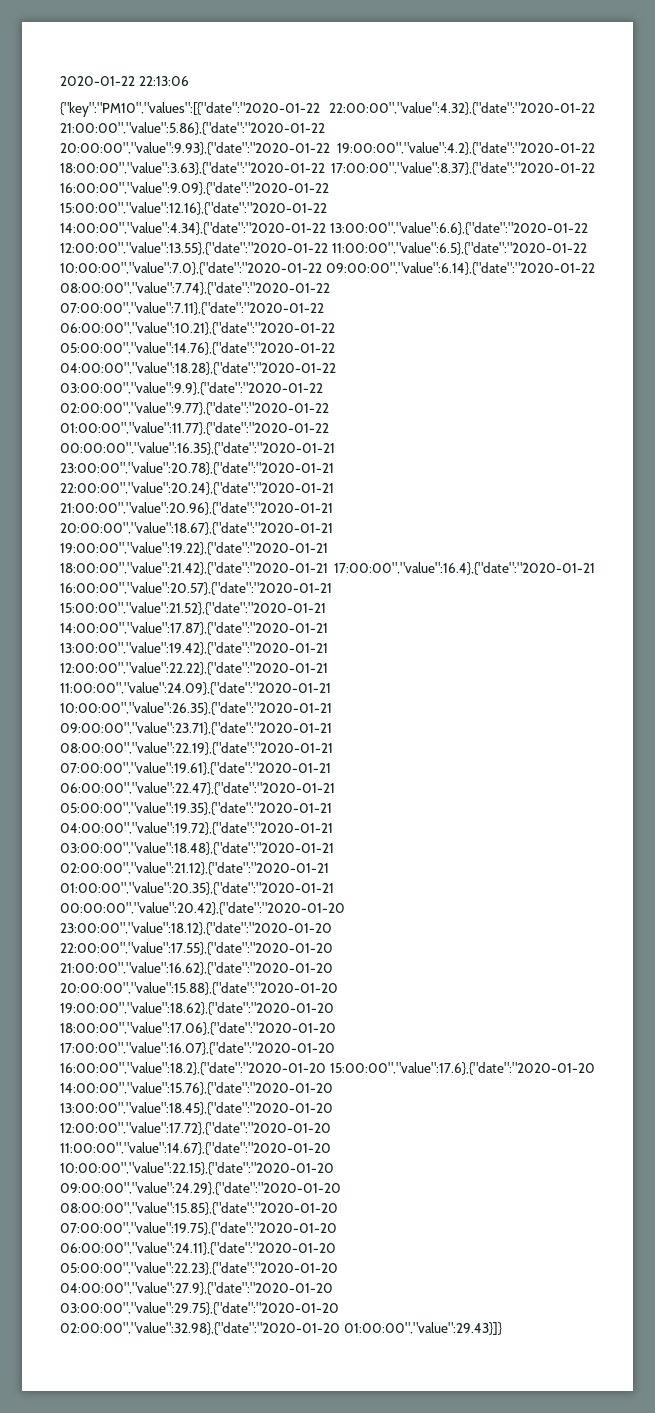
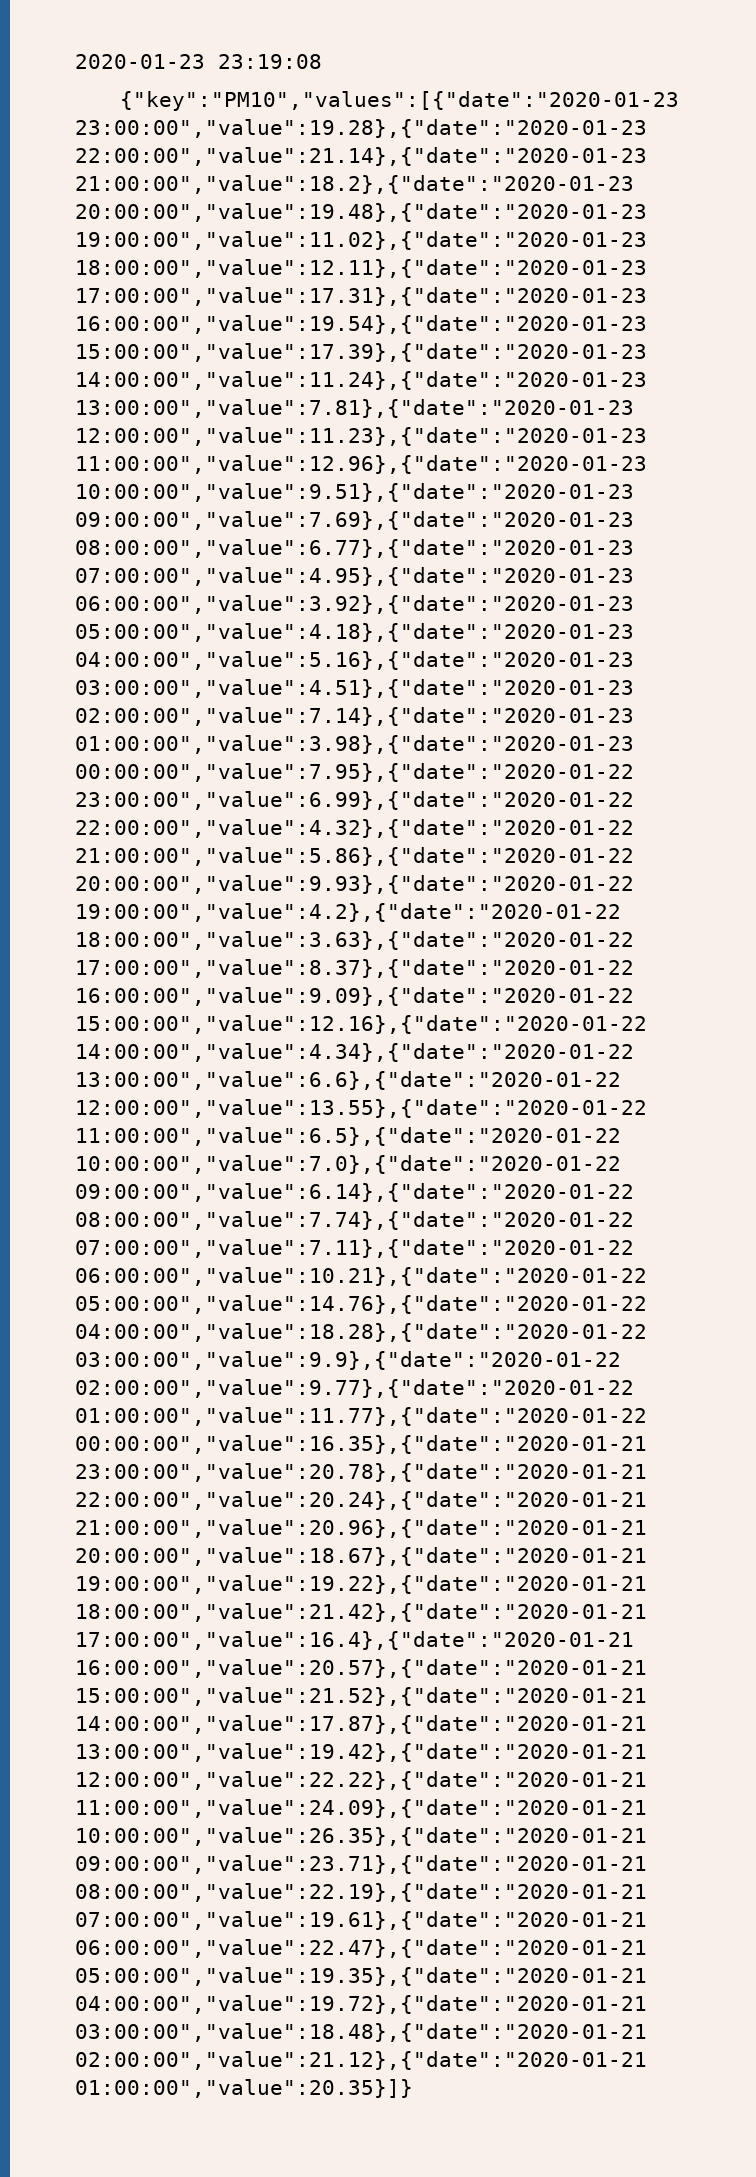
- 2020-01-22 22:13:06
- {"key":"PM10","values":[{"date":"2020-01-22 22:00:00","value":4.32},{"date":"2020-01-22 21:00:00","value":5.86},{"date":"2020-01-22 20:00:00","value":9.93},{"date":"2020-01-22 19:00:00","value":4.2},{"date":"2020-01-22 18:00:00","value":3.63},{"date":"2020-01-22 17:00:00","value":8.37},{"date":"2020-01-22 16:00:00","value":9.09},{"date":"2020-01-22 15:00:00","value":12.16},{"date":"2020-01-22 14:00:00","value":4.34},{"date":"2020-01-22 13:00:00","value":6.6},{"date":"2020-01-22 12:00:00","value":13.55},{"date":"2020-01-22 11:00:00","value":6.5},{"date":"2020-01-22 10:00:00","value":7.0},{"date":"2020-01-22 09:00:00","value":6.14},{"date":"2020-01-22 08:00:00","value":7.74},{"date":"2020-01-22 07:00:00","value":7.11},{"date":"2020-01-22 06:00:00","value":10.21},{"date":"2020-01-22 05:00:00","value":14.76},{"date":"2020-01-22 04:00:00","value":18.28},{"date":"2020-01-22 03:00:00","value":9.9},{"date":"2020-01-22 02:00:00","value":9.77},{"date":"2020-01-22 01:00:00","value":11.77},{"date":"2020-01-22 00:00:00","value":16.35},{"date":"2020-01-21 23:00:00","value":20.78},{"date":"2020-01-21 22:00:00","value":20.24},{"date":"2020-01-21 21:00:00","value":20.96},{"date":"2020-01-21 20:00:00","value":18.67},{"date":"2020-01-21 19:00:00","value":19.22},{"date":"2020-01-21 18:00:00","value":21.42},{"date":"2020-01-21 17:00:00","value":16.4},{"date":"2020-01-21 16:00:00","value":20.57},{"date":"2020-01-21 15:00:00","value":21.52},{"date":"2020-01-21 14:00:00","value":17.87},{"date":"2020-01-21 13:00:00","value":19.42},{"date":"2020-01-21 12:00:00","value":22.22},{"date":"2020-01-21 11:00:00","value":24.09},{"date":"2020-01-21 10:00:00","value":26.35},{"date":"2020-01-21 09:00:00","value":23.71},{"date":"2020-01-21 08:00:00","value":22.19},{"date":"2020-01-21 07:00:00","value":19.61},{"date":"2020-01-21 06:00:00","value":22.47},{"date":"2020-01-21 05:00:00","value":19.35},{"date":"2020-01-21 04:00:00","value":19.72},{"date":"2020-01-21 03:00:00","value":18.48},{"date":"2020-01-21 02:00:00","value":21.12},{"date":"2020-01-21 01:00:00","value":20.35},{"date":"2020-01-21 00:00:00","value":20.42},{"date":"2020-01-20 23:00:00","value":18.12},{"date":"2020-01-20 22:00:00","value":17.55},{"date":"2020-01-20 21:00:00","value":16.62},{"date":"2020-01-20 20:00:00","value":15.88},{"date":"2020-01-20 19:00:00","value":18.62},{"date":"2020-01-20 18:00:00","value":17.06},{"date":"2020-01-20 17:00:00","value":16.07},{"date":"2020-01-20 16:00:00","value":18.2},{"date":"2020-01-20 15:00:00","value":17.6},{"date":"2020-01-20 14:00:00","value":15.76},{"date":"2020-01-20 13:00:00","value":18.45},{"date":"2020-01-20 12:00:00","value":17.72},{"date":"2020-01-20 11:00:00","value":14.67},{"date":"2020-01-20 10:00:00","value":22.15},{"date":"2020-01-20 09:00:00","value":24.29},{"date":"2020-01-20 08:00:00","value":15.85},{"date":"2020-01-20 07:00:00","value":19.75},{"date":"2020-01-20 06:00:00","value":24.11},{"date":"2020-01-20 05:00:00","value":22.23},{"date":"2020-01-20 04:00:00","value":27.9},{"date":"2020-01-20 03:00:00","value":29.75},{"date":"2020-01-20 02:00:00","value":32.98},{"date":"2020-01-20 01:00:00","value":29.43}]}
+ 2020-01-23 23:19:08
+ {"key":"PM10","values":[{"date":"2020-01-23 23:00:00","value":19.28},{"date":"2020-01-23 22:00:00","value":21.14},{"date":"2020-01-23 21:00:00","value":18.2},{"date":"2020-01-23 20:00:00","value":19.48},{"date":"2020-01-23 19:00:00","value":11.02},{"date":"2020-01-23 18:00:00","value":12.11},{"date":"2020-01-23 17:00:00","value":17.31},{"date":"2020-01-23 16:00:00","value":19.54},{"date":"2020-01-23 15:00:00","value":17.39},{"date":"2020-01-23 14:00:00","value":11.24},{"date":"2020-01-23 13:00:00","value":7.81},{"date":"2020-01-23 12:00:00","value":11.23},{"date":"2020-01-23 11:00:00","value":12.96},{"date":"2020-01-23 10:00:00","value":9.51},{"date":"2020-01-23 09:00:00","value":7.69},{"date":"2020-01-23 08:00:00","value":6.77},{"date":"2020-01-23 07:00:00","value":4.95},{"date":"2020-01-23 06:00:00","value":3.92},{"date":"2020-01-23 05:00:00","value":4.18},{"date":"2020-01-23 04:00:00","value":5.16},{"date":"2020-01-23 03:00:00","value":4.51},{"date":"2020-01-23 02:00:00","value":7.14},{"date":"2020-01-23 01:00:00","value":3.98},{"date":"2020-01-23 00:00:00","value":7.95},{"date":"2020-01-22 23:00:00","value":6.99},{"date":"2020-01-22 22:00:00","value":4.32},{"date":"2020-01-22 21:00:00","value":5.86},{"date":"2020-01-22 20:00:00","value":9.93},{"date":"2020-01-22 19:00:00","value":4.2},{"date":"2020-01-22 18:00:00","value":3.63},{"date":"2020-01-22 17:00:00","value":8.37},{"date":"2020-01-22 16:00:00","value":9.09},{"date":"2020-01-22 15:00:00","value":12.16},{"date":"2020-01-22 14:00:00","value":4.34},{"date":"2020-01-22 13:00:00","value":6.6},{"date":"2020-01-22 12:00:00","value":13.55},{"date":"2020-01-22 11:00:00","value":6.5},{"date":"2020-01-22 10:00:00","value":7.0},{"date":"2020-01-22 09:00:00","value":6.14},{"date":"2020-01-22 08:00:00","value":7.74},{"date":"2020-01-22 07:00:00","value":7.11},{"date":"2020-01-22 06:00:00","value":10.21},{"date":"2020-01-22 05:00:00","value":14.76},{"date":"2020-01-22 04:00:00","value":18.28},{"date":"2020-01-22 03:00:00","value":9.9},{"date":"2020-01-22 02:00:00","value":9.77},{"date":"2020-01-22 01:00:00","value":11.77},{"date":"2020-01-22 00:00:00","value":16.35},{"date":"2020-01-21 23:00:00","value":20.78},{"date":"2020-01-21 22:00:00","value":20.24},{"date":"2020-01-21 21:00:00","value":20.96},{"date":"2020-01-21 20:00:00","value":18.67},{"date":"2020-01-21 19:00:00","value":19.22},{"date":"2020-01-21 18:00:00","value":21.42},{"date":"2020-01-21 17:00:00","value":16.4},{"date":"2020-01-21 16:00:00","value":20.57},{"date":"2020-01-21 15:00:00","value":21.52},{"date":"2020-01-21 14:00:00","value":17.87},{"date":"2020-01-21 13:00:00","value":19.42},{"date":"2020-01-21 12:00:00","value":22.22},{"date":"2020-01-21 11:00:00","value":24.09},{"date":"2020-01-21 10:00:00","value":26.35},{"date":"2020-01-21 09:00:00","value":23.71},{"date":"2020-01-21 08:00:00","value":22.19},{"date":"2020-01-21 07:00:00","value":19.61},{"date":"2020-01-21 06:00:00","value":22.47},{"date":"2020-01-21 05:00:00","value":19.35},{"date":"2020-01-21 04:00:00","value":19.72},{"date":"2020-01-21 03:00:00","value":18.48},{"date":"2020-01-21 02:00:00","value":21.12},{"date":"2020-01-21 01:00:00","value":20.35}]}

